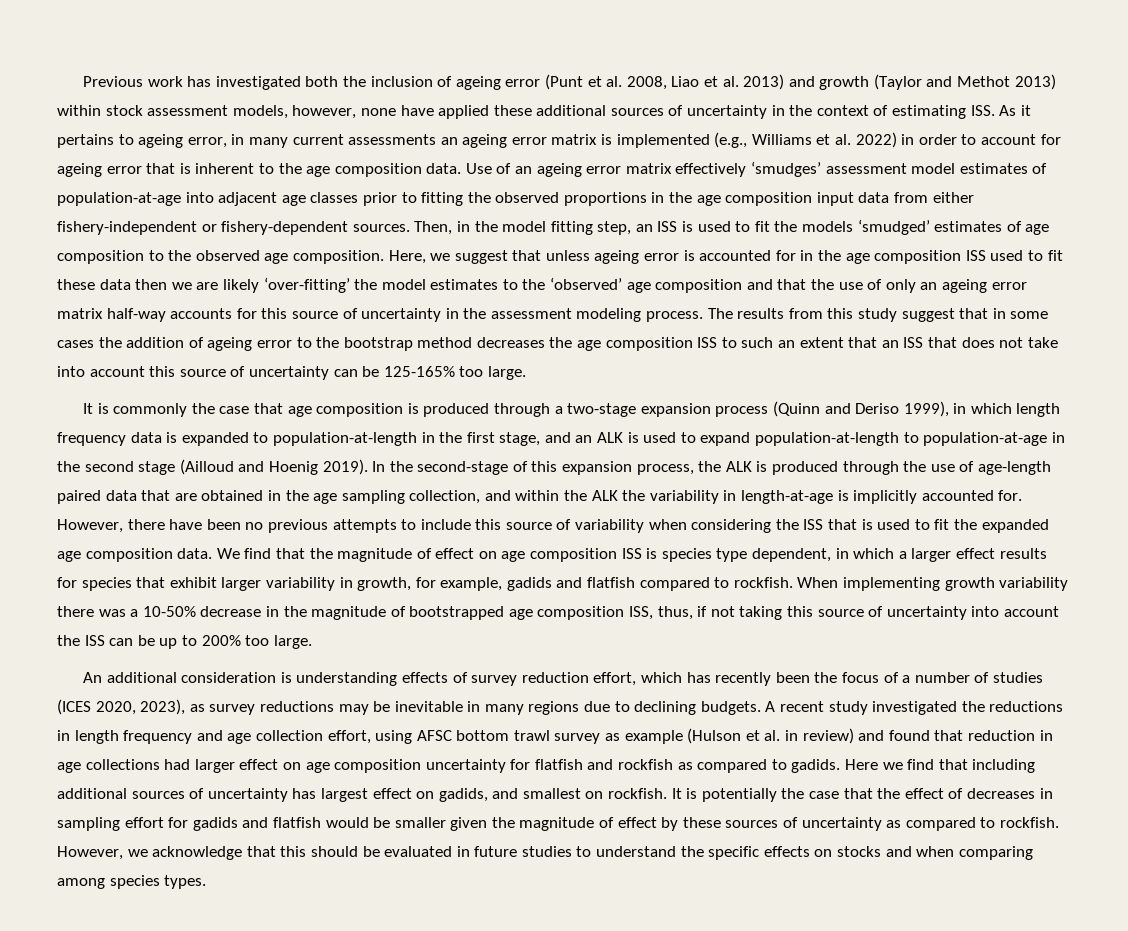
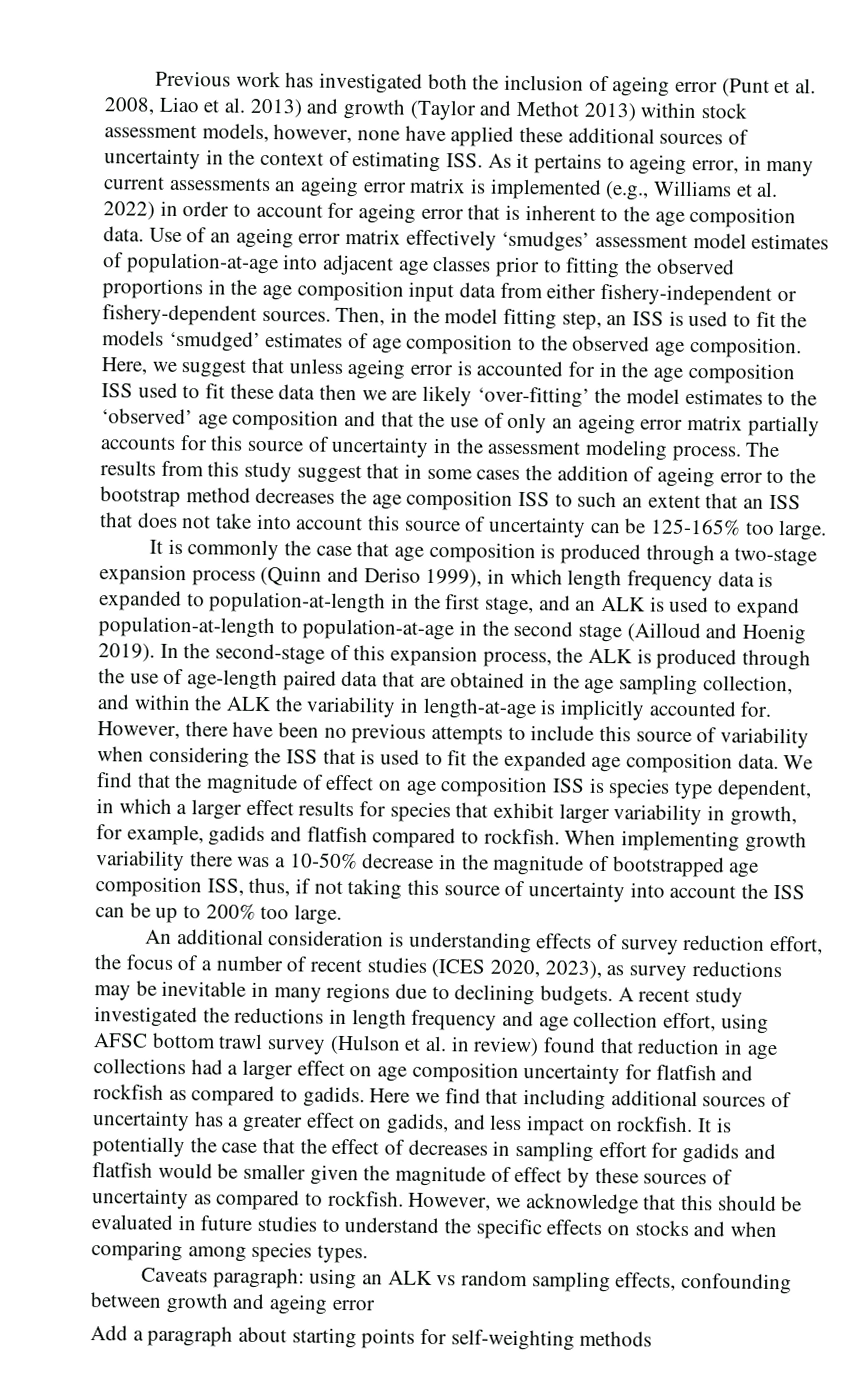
- Here, we suggest that unless ageing error is accounted for in the age composition ISS used to fit these data then we are likely ‘over-fitting’ the model estimates to the ‘observed’ age composition and that the use of only an ageing error matrix half-way accounts for this source of uncertainty in the assessment modeling process.
+ Here, we suggest that unless ageing error is accounted for in the age composition ISS used to fit these data then we are likely ‘over-fitting’ the model estimates to the ‘observed’ age composition and that the use of only an ageing error matrix partially accounts for this source of uncertainty in the assessment modeling process.
- An additional consideration is understanding effects of survey reduction effort, which has recently been the focus of a number of studies (ICES 2020, 2023), as survey reductions may be inevitable in many regions due to declining budgets.
+ An additional consideration is understanding effects of survey reduction effort, the focus of a number of recent studies (ICES 2020, 2023), as survey reductions may be inevitable in many regions due to declining budgets.
- A recent study investigated the reductions in length frequency and age collection effort, using AFSC bottom trawl survey as example (Hulson et al. in review) and found that reduction in age collections had larger effect on age composition uncertainty for flatfish and rockfish as compared to gadids.
+ A recent study investigated the reductions in length frequency and age collection effort, using AFSC bottom trawl survey (Hulson et al. in review) found that reduction in age collections had a larger effect on age composition uncertainty for flatfish and rockfish as compared to gadids.
- Here we find that including additional sources of uncertainty has largest effect on gadids, and smallest on rockfish.
+ Here we find that including additional sources of uncertainty has a greater effect on gadids, and less impact on rockfish.
+ Caveats paragraph: using an ALK vs random sampling effects, confounding between growth and ageing error
+ Add a paragraph about starting points for self-weighting methods

